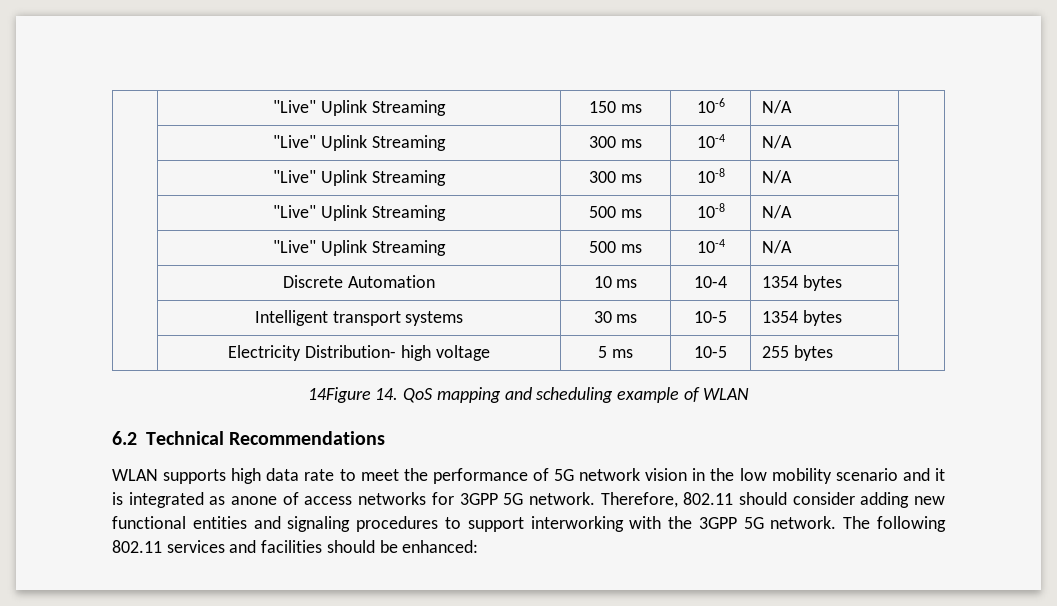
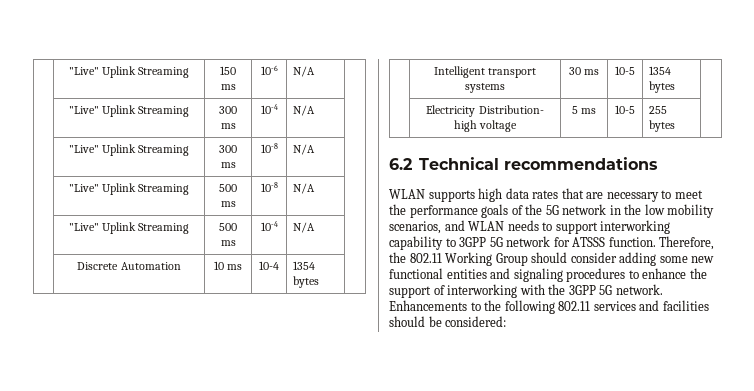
- 14Figure 14. QoS mapping and scheduling example of WLAN
- 6.2 Technical Recommendations
+ 6.2 Technical recommendations
- WLAN supports high data rate to meet the performance of 5G network vision in the low mobility scenario and it is integrated as anone of access networks for 3GPP 5G network. Therefore, 802.11 should consider adding new functional entities and signaling procedures to support interworking with the 3GPP 5G network.
+ WLAN supports high data rates that are necessary to meet the performance goals of the 5G network in the low mobility scenarios, and WLAN needs to support interworking capability to 3GPP 5G network for ATSSS function. Therefore, the 802.11 Working Group should consider adding some new functional entities and signaling procedures to enhance the support of interworking with the 3GPP 5G network.
- The following 802.11 services and facilities should be enhanced:
+ Enhancements to the following 802.11 services and facilities should be considered:

